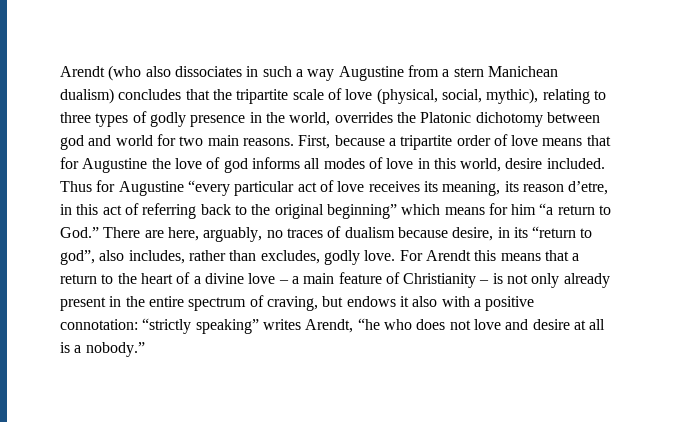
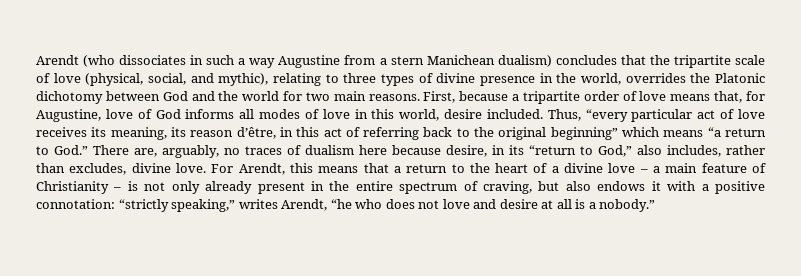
- Arendt (who also dissociates in such a way Augustine from a stern Manichean dualism) concludes that the tripartite scale of love (physical, social, mythic), relating to three types of godly presence in the world, overrides the Platonic dichotomy between god and world for two main reasons.
+ Arendt (who dissociates in such a way Augustine from a stern Manichean dualism) concludes that the tripartite scale of love (physical, social, and mythic), relating to three types of divine presence in the world, overrides the Platonic dichotomy between God and the world for two main reasons.
- First, because a tripartite order of love means that for Augustine the love of god informs all modes of love in this world, desire included.
+ First, because a tripartite order of love means that, for Augustine, love of God informs all modes of love in this world, desire included.
- Thus for Augustine “every particular act of love receives its meaning, its reason d’etre, in this act of referring back to the original beginning” which means for him “a return to God.” There are here, arguably, no traces of dualism because desire, in its “return to god”, also includes, rather than excludes, godly love.
+ Thus, “every particular act of love receives its meaning, its reason d’être, in this act of referring back to the original beginning” which means “a return to God.” There are, arguably, no traces of dualism here because desire, in its “return to God,” also includes, rather than excludes, divine love.
- For Arendt this means that a return to the heart of a divine love – a main feature of Christianity – is not only already present in the entire spectrum of craving, but endows it also with a positive connotation: “strictly speaking” writes Arendt, “he who does not love and desire at all is a nobody.”
+ For Arendt, this means that a return to the heart of a divine love – a main feature of Christianity – is not only already present in the entire spectrum of craving, but also endows it with a positive connotation: “strictly speaking,” writes Arendt, “he who does not love and desire at all is a nobody.”

